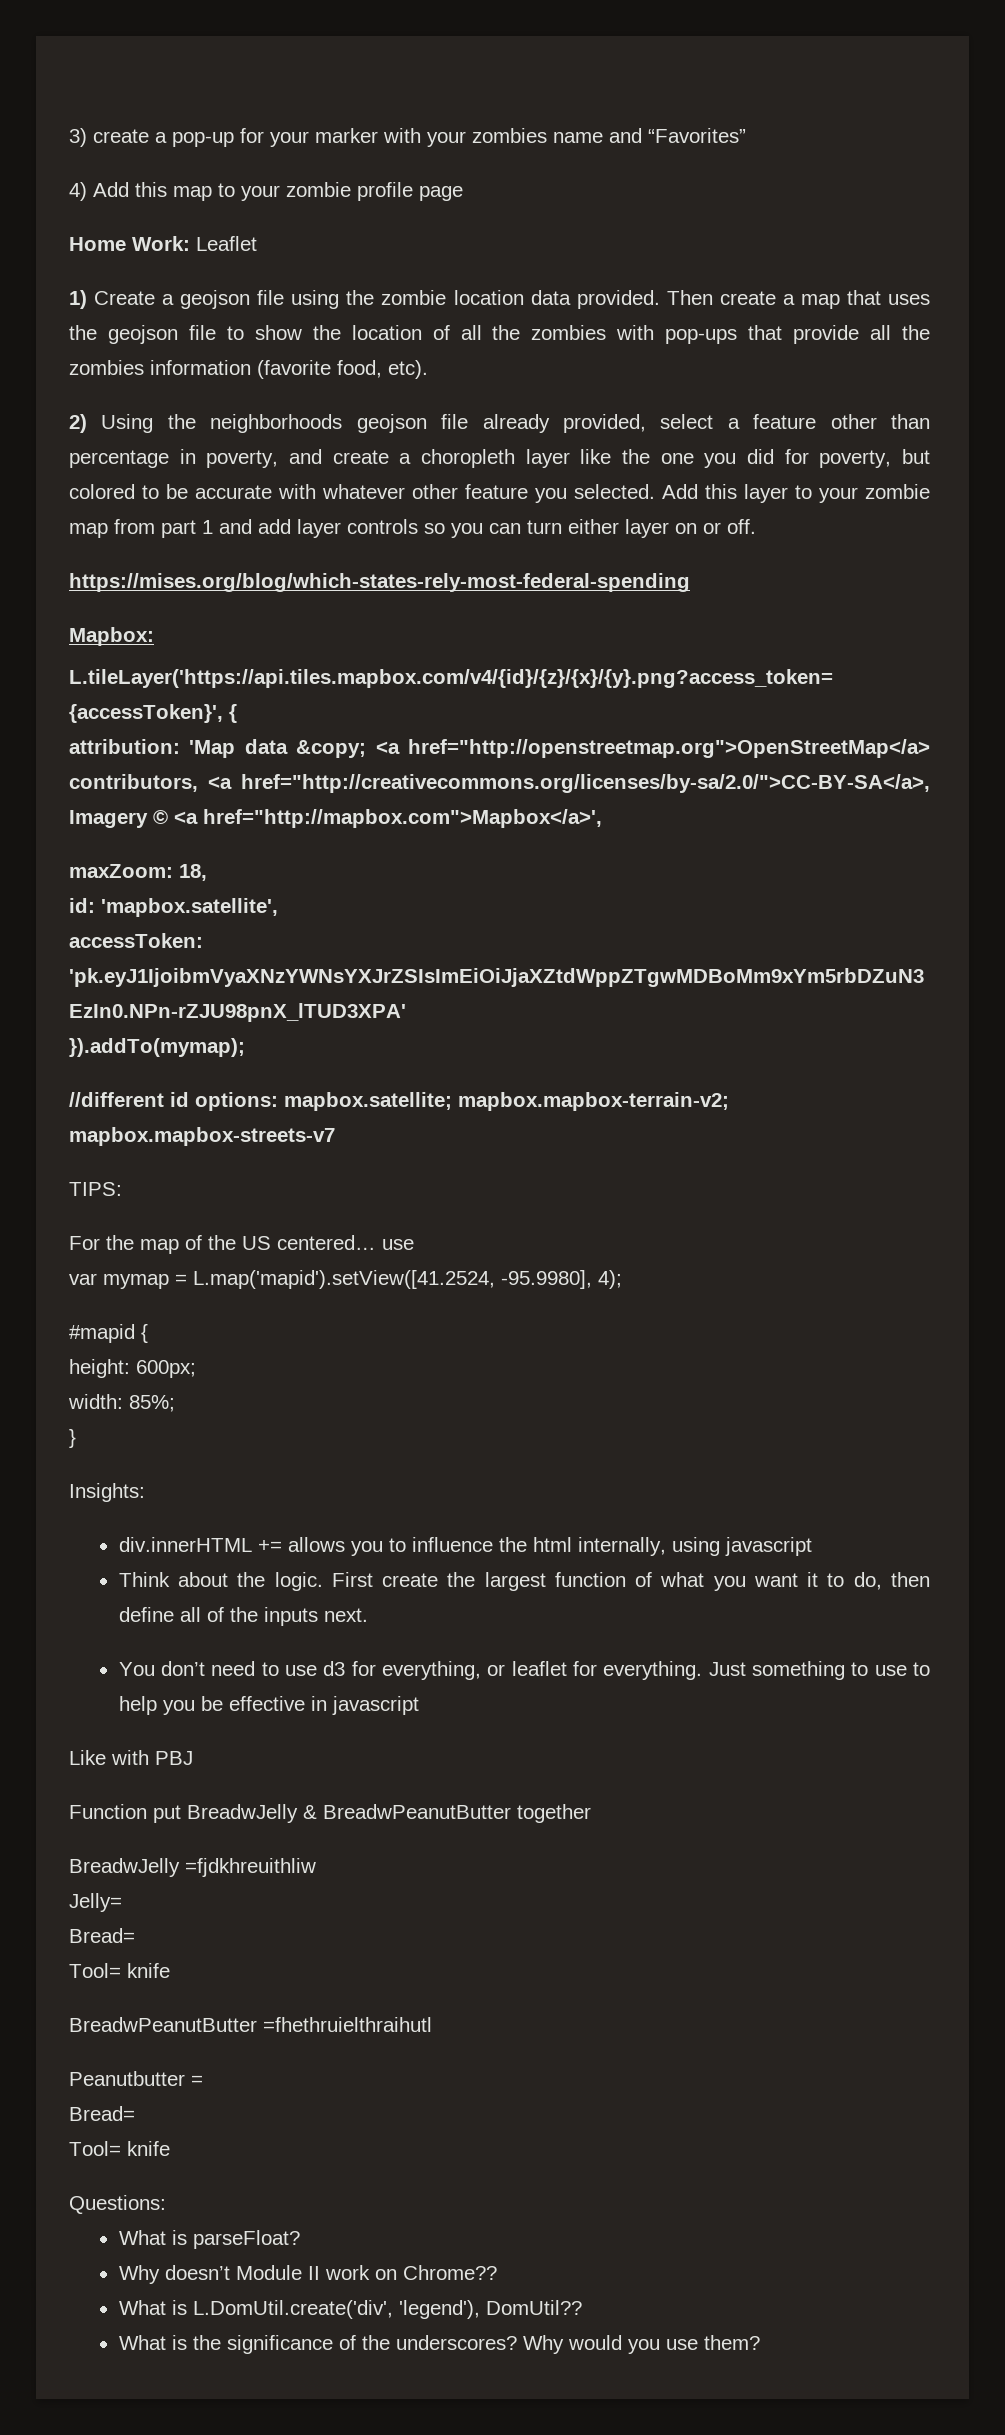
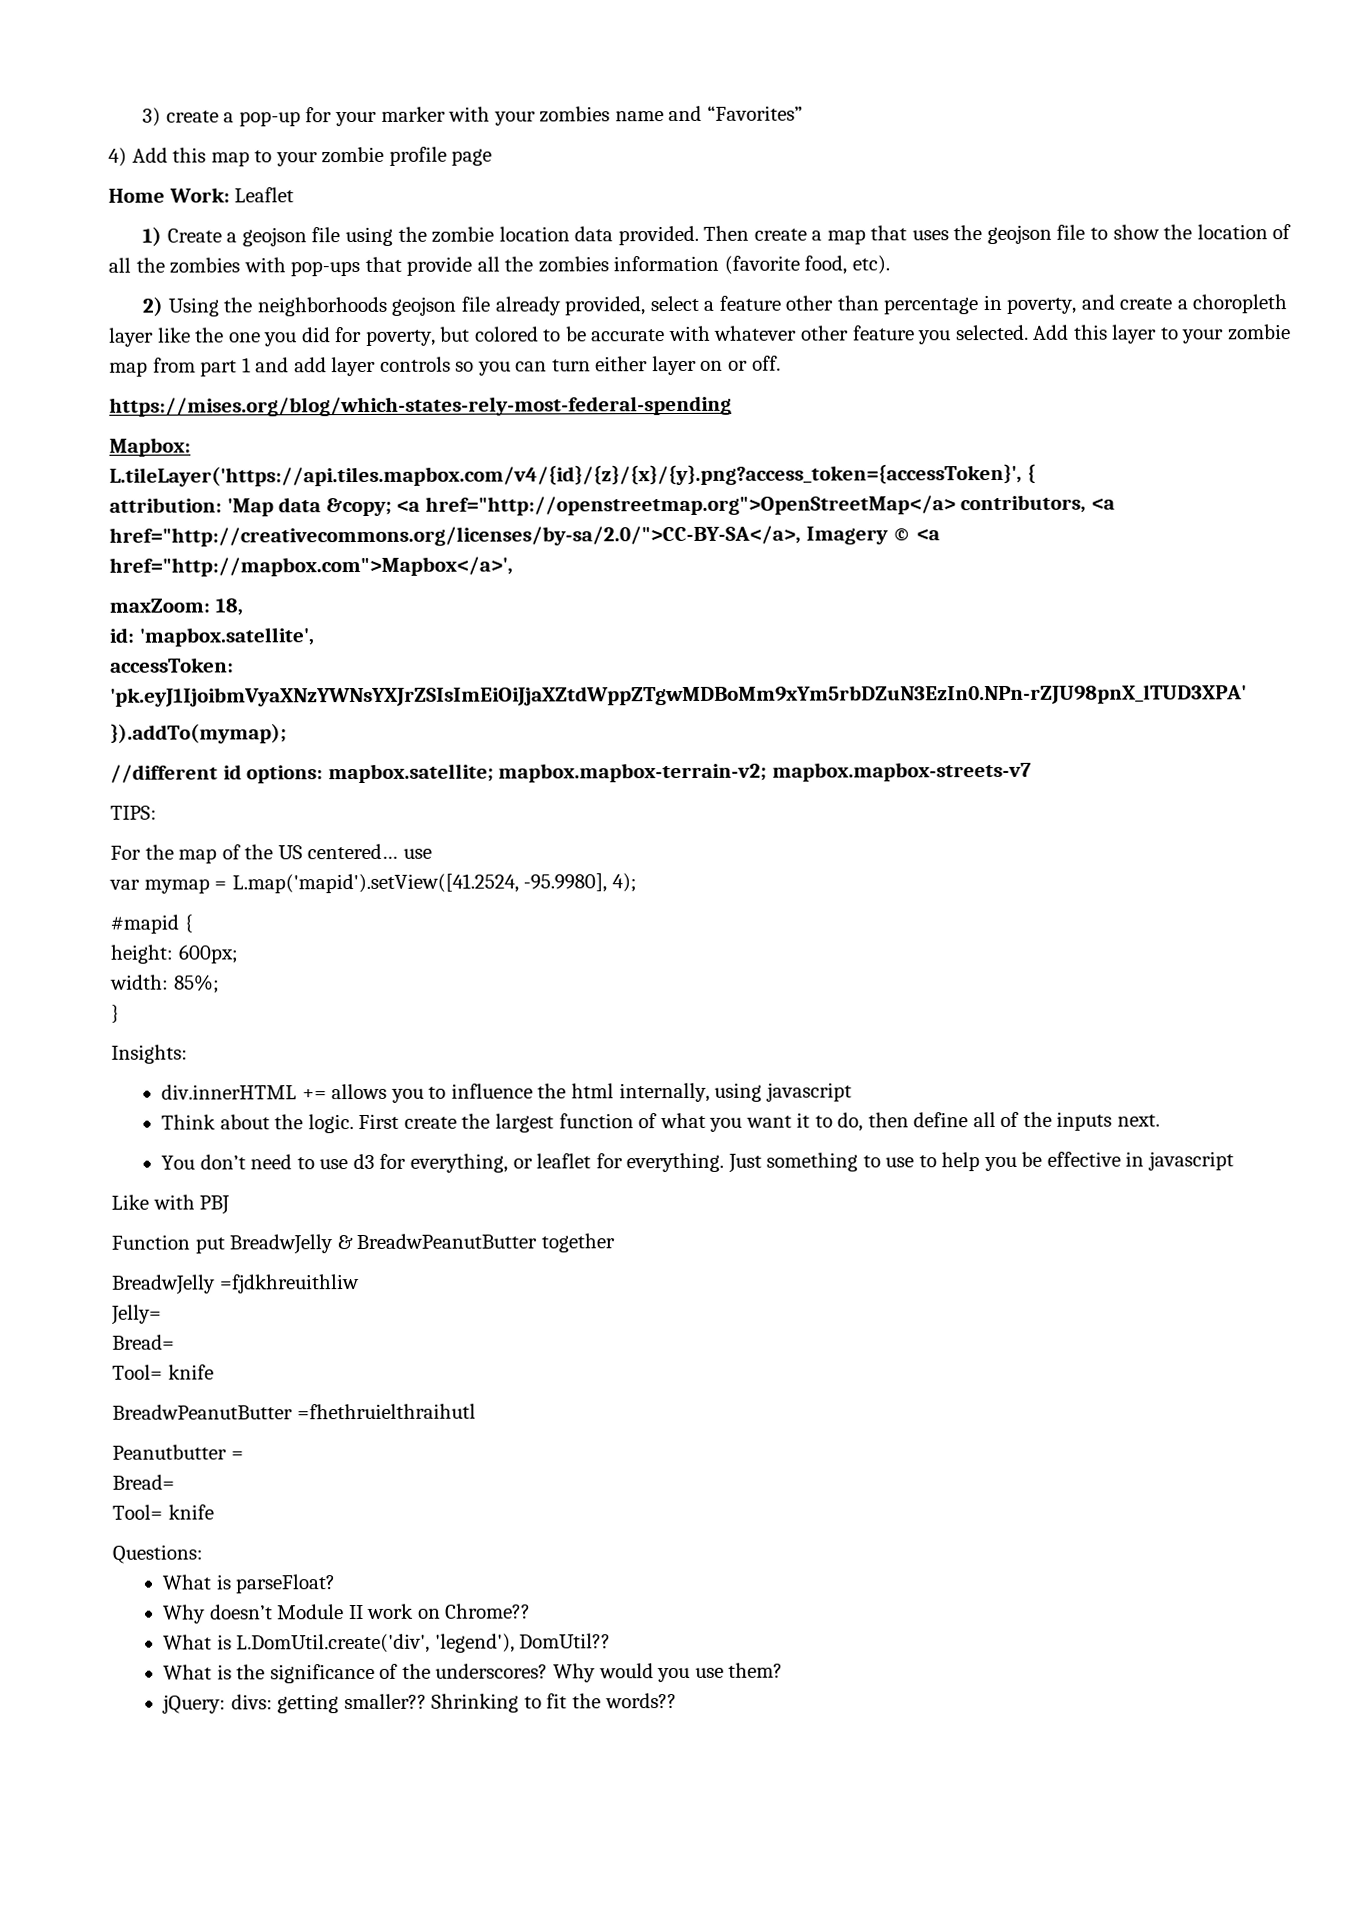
+ jQuery: divs: getting smaller?? Shrinking to fit the words??

